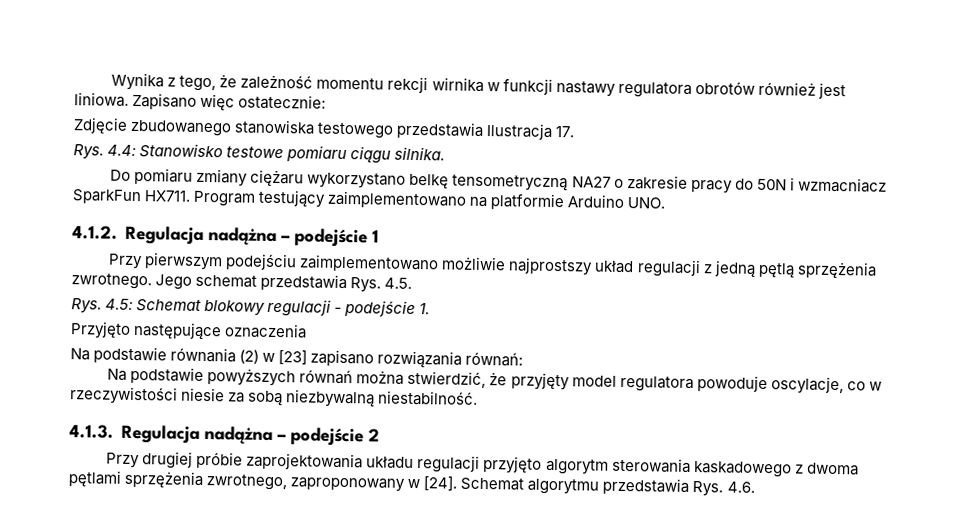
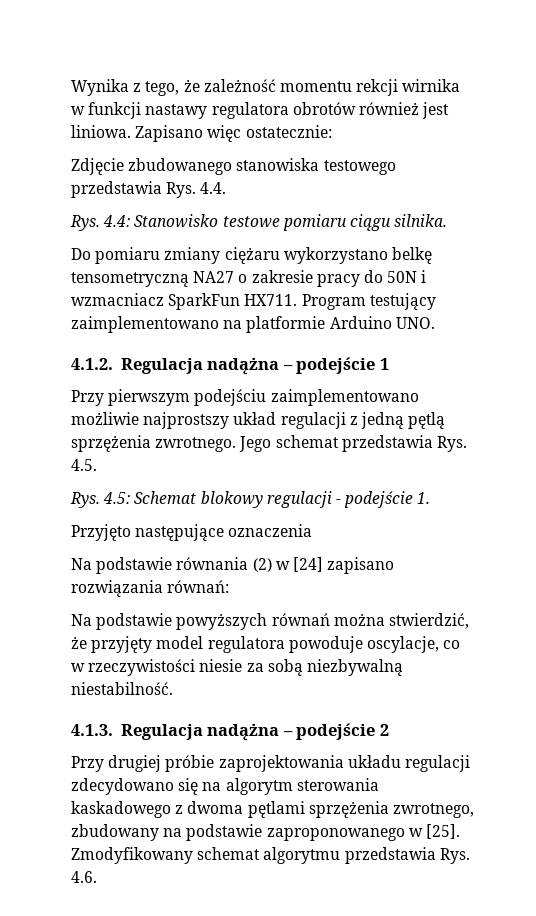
- Zdjęcie zbudowanego stanowiska testowego przedstawia Ilustracja 17.
+ Zdjęcie zbudowanego stanowiska testowego przedstawia Rys. 4.4.
- Na podstawie równania (2) w [23] zapisano rozwiązania równań:
+ Na podstawie równania (2) w [24] zapisano rozwiązania równań:
- Przy drugiej próbie zaprojektowania układu regulacji przyjęto algorytm sterowania kaskadowego z dwoma pętlami sprzężenia zwrotnego, zaproponowany w [24]. Schemat algorytmu przedstawia Rys. 4.6.
+ Przy drugiej próbie zaprojektowania układu regulacji zdecydowano się na algorytm sterowania kaskadowego z dwoma pętlami sprzężenia zwrotnego, zbudowany na podstawie zaproponowanego w [25]. Zmodyfikowany schemat algorytmu przedstawia Rys. 4.6.

